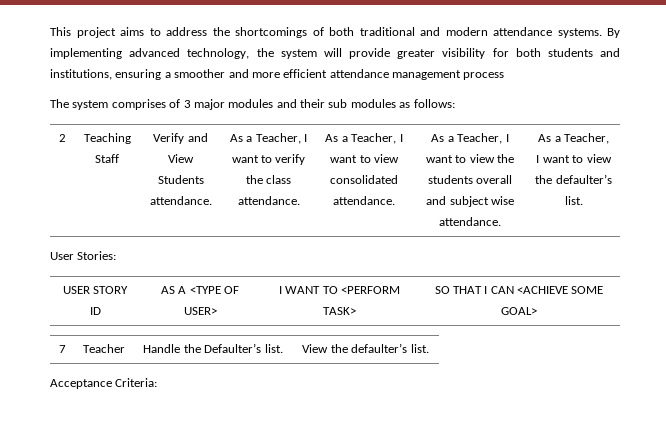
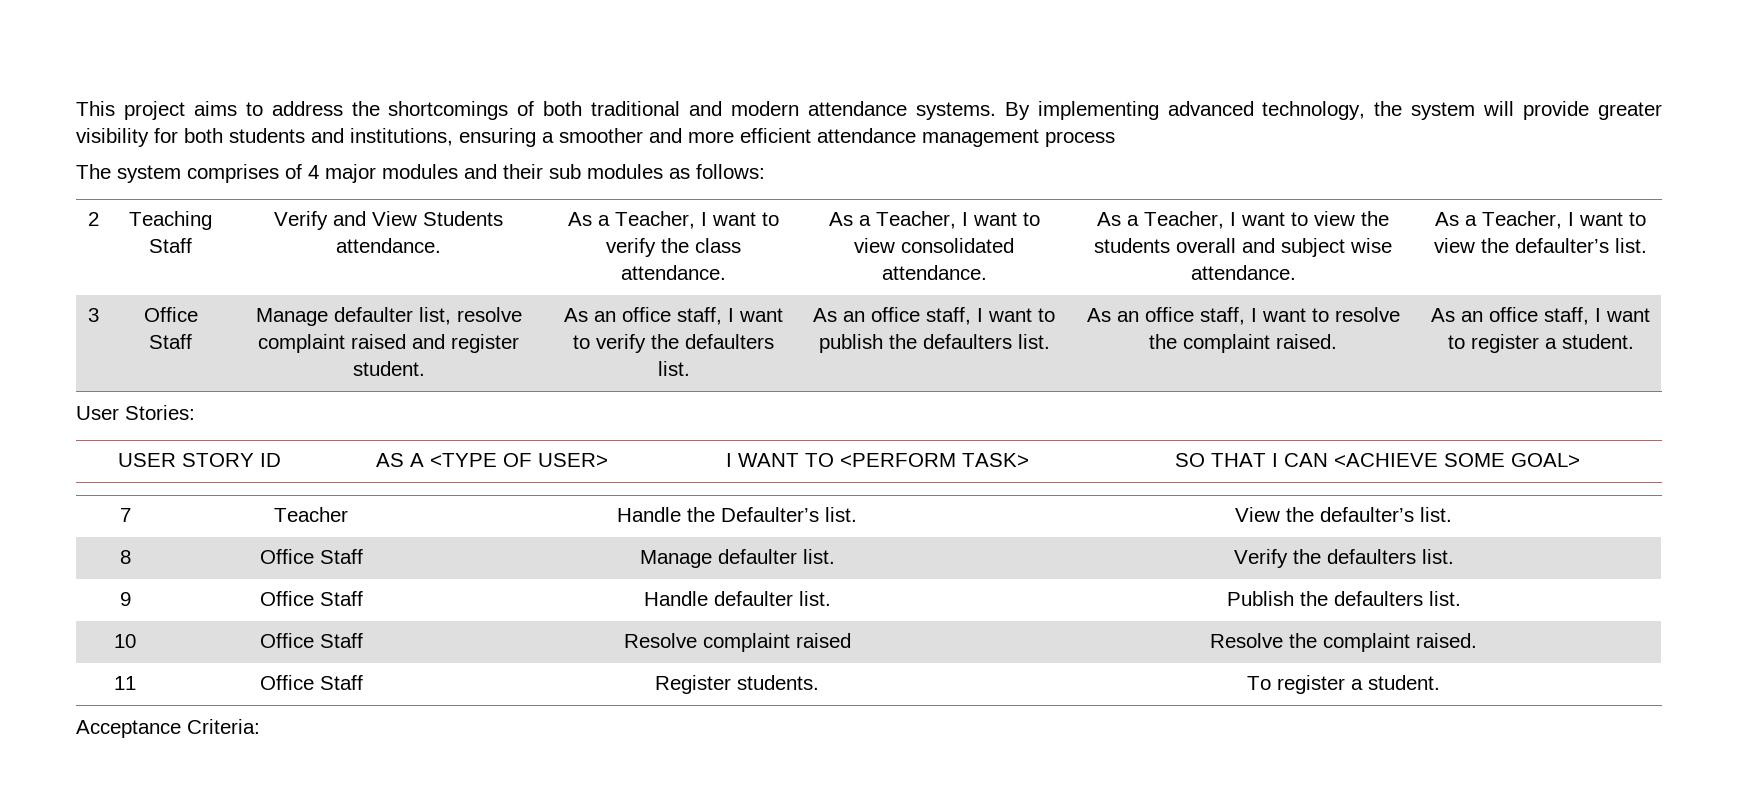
- The system comprises of 3 major modules and their sub modules as follows:
+ The system comprises of 4 major modules and their sub modules as follows:
+ 3 | Office Staff | Manage defaulter list, resolve complaint raised and register student. | As an office staff, I want to verify the defaulters list. | As an office staff, I want to publish the defaulters list. | As an office staff, I want to resolve the complaint raised. | As an office staff, I want to register a student.
+ 8 | Office Staff | Manage defaulter list. | Verify the defaulters list.
+ 9 | Office Staff | Handle defaulter list. | Publish the defaulters list.
+ 10 | Office Staff | Resolve complaint raised | Resolve the complaint raised.
+ 11 | Office Staff | Register students. | To register a student.

